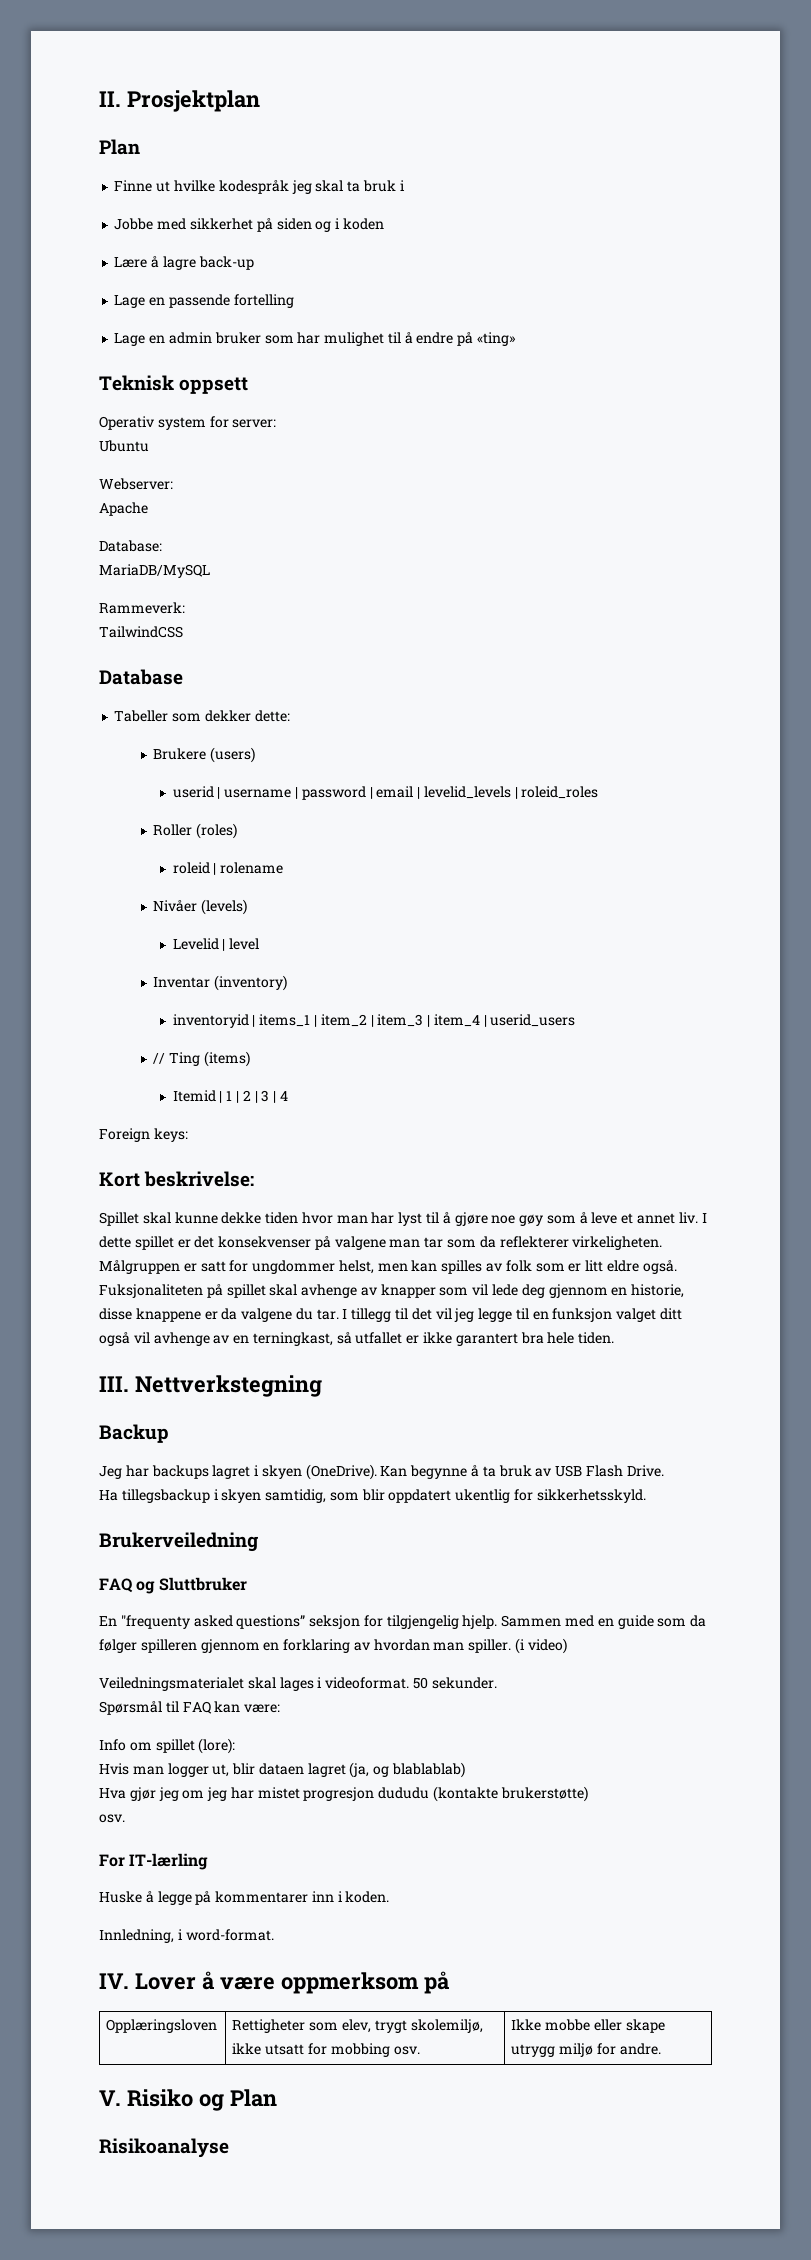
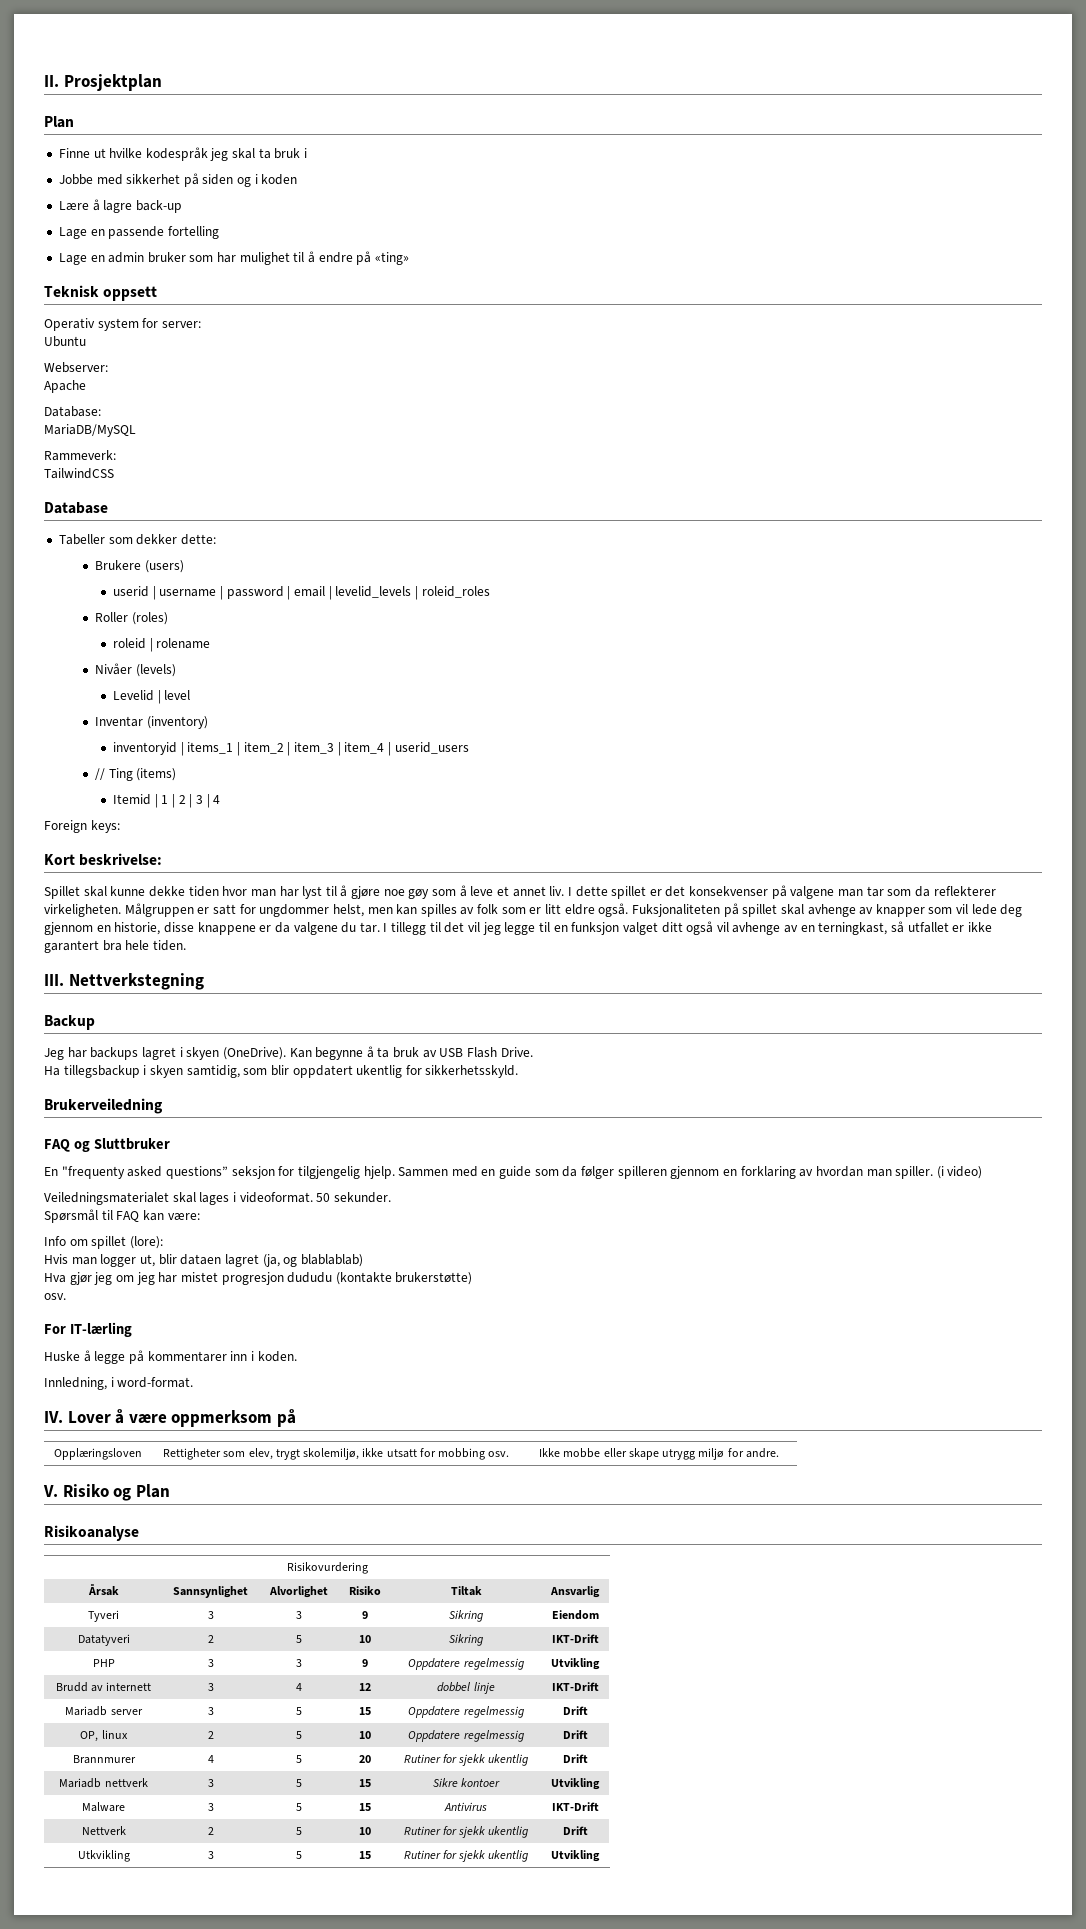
+ Risikovurdering
+ Årsak | Sannsynlighet | Alvorlighet | Risiko | Tiltak | Ansvarlig
+ Tyveri | 3 | 3 | 9 | Sikring | Eiendom
+ Datatyveri | 2 | 5 | 10 | Sikring | IKT-Drift
+ PHP | 3 | 3 | 9 | Oppdatere regelmessig | Utvikling
+ Brudd av internett | 3 | 4 | 12 | dobbel linje | IKT-Drift
+ Mariadb server | 3 | 5 | 15 | Oppdatere regelmessig | Drift
+ OP, linux | 2 | 5 | 10 | Oppdatere regelmessig | Drift
+ Brannmurer | 4 | 5 | 20 | Rutiner for sjekk ukentlig | Drift
+ Mariadb nettverk | 3 | 5 | 15 | Sikre kontoer | Utvikling
+ Malware | 3 | 5 | 15 | Antivirus | IKT-Drift
+ Nettverk | 2 | 5 | 10 | Rutiner for sjekk ukentlig | Drift
+ Utkvikling | 3 | 5 | 15 | Rutiner for sjekk ukentlig | Utvikling

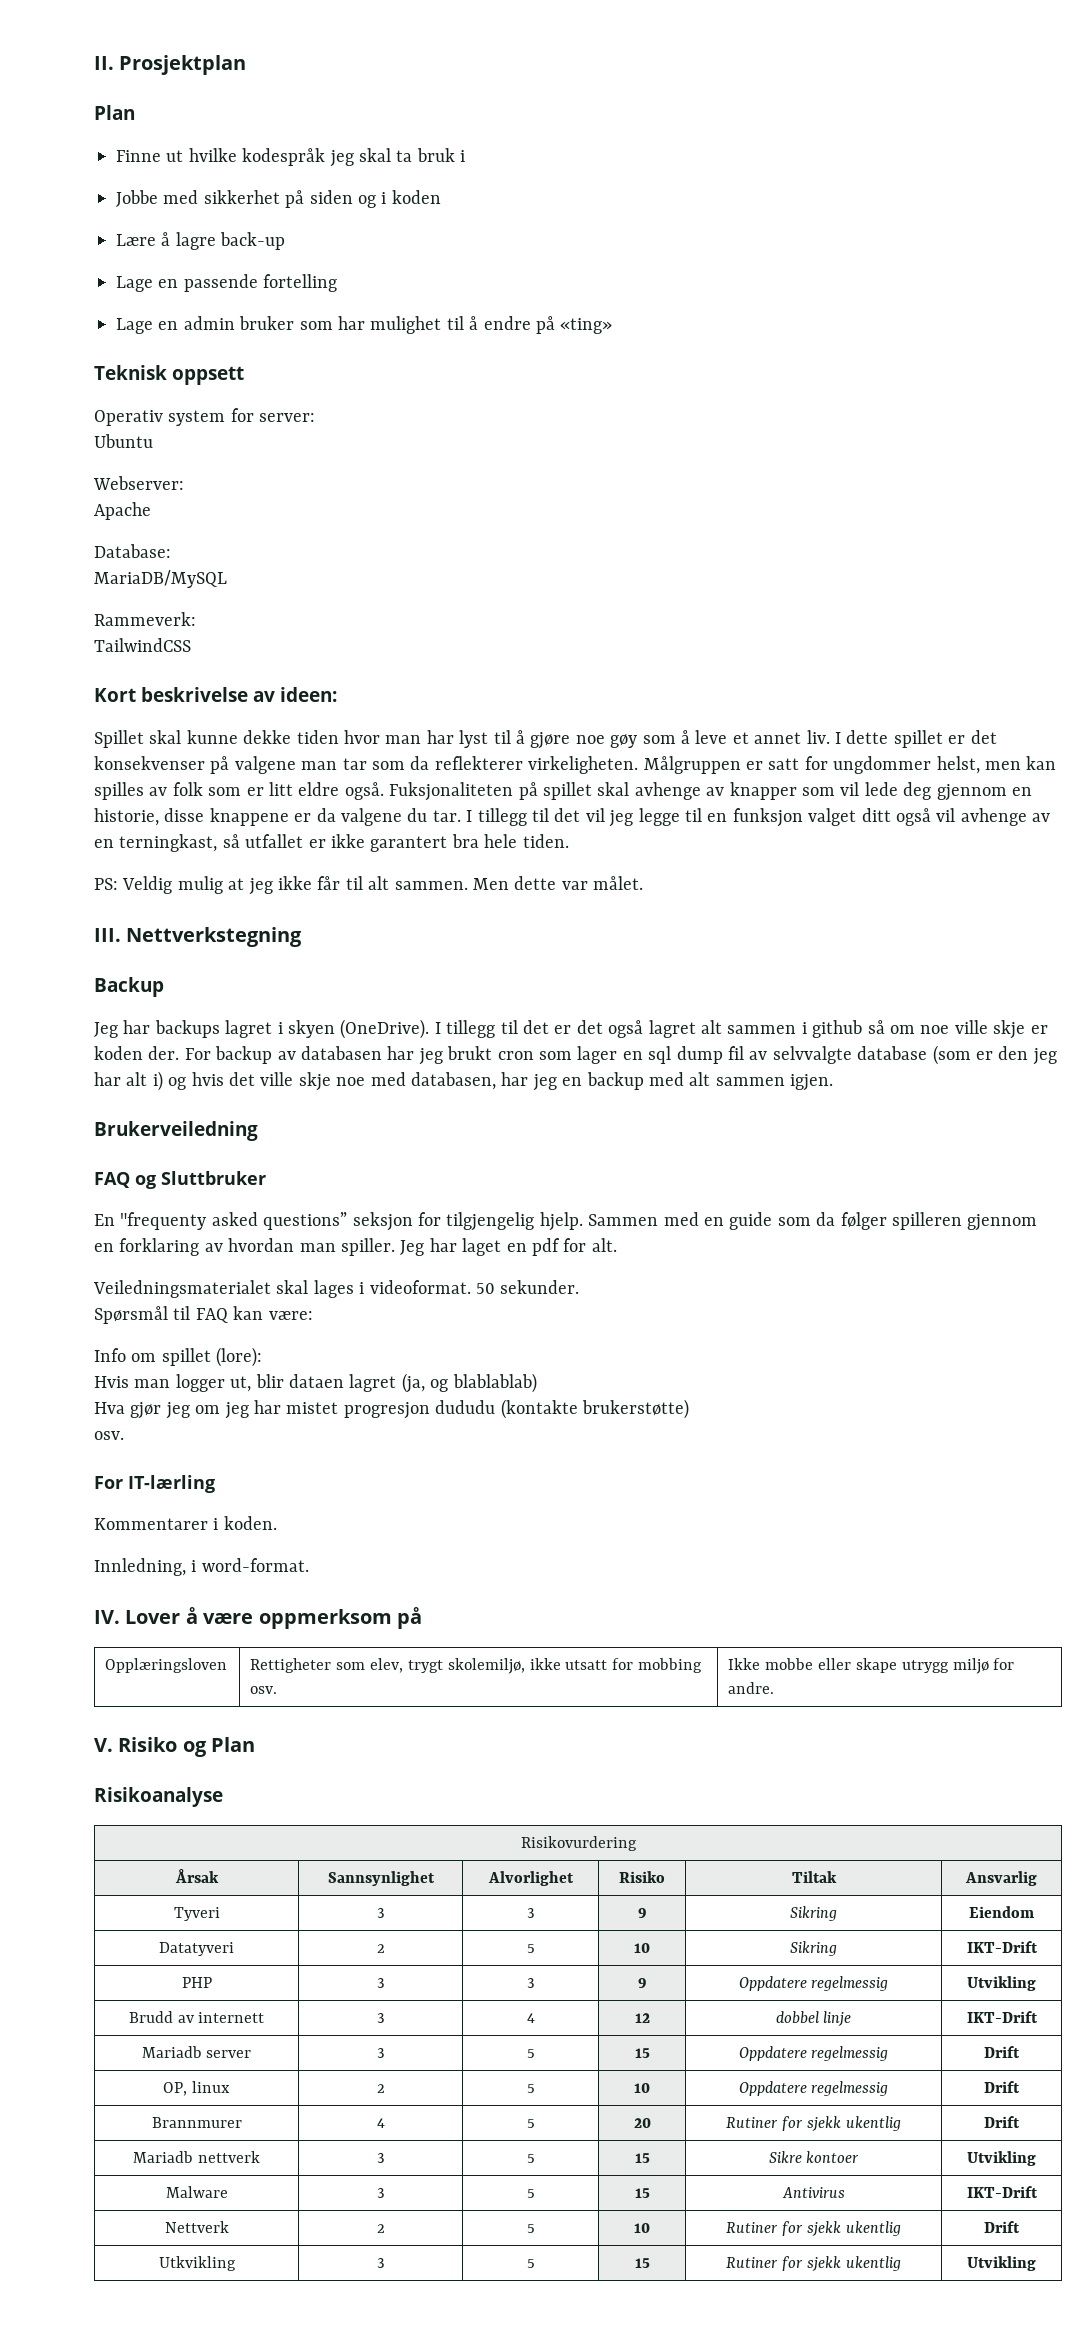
- Database
- Tabeller som dekker dette:
- Brukere (users)
- userid | username | password | email | levelid_levels | roleid_roles
- Roller (roles)
- roleid | rolename
- Nivåer (levels)
- Levelid | level
- Inventar (inventory)
- inventoryid | items_1 | item_2 | item_3 | item_4 | userid_users
- // Ting (items)
- Itemid | 1 | 2 | 3 | 4
- Foreign keys:
- Kort beskrivelse:
+ Kort beskrivelse av ideen:
+ PS: Veldig mulig at jeg ikke får til alt sammen. Men dette var målet.
- Kan begynne å ta bruk av USB Flash Drive.
- Ha tillegsbackup i skyen samtidig, som blir oppdatert ukentlig for sikkerhetsskyld.
+ I tillegg til det er det også lagret alt sammen i github så om noe ville skje er koden der. For backup av databasen har jeg brukt cron som lager en sql dump fil av selvvalgte database (som er den jeg har alt i) og hvis det ville skje noe med databasen, har jeg en backup med alt sammen igjen.
- (i video)
+ Jeg har laget en pdf for alt.
- Huske å legge på kommentarer inn i koden.
+ Kommentarer i koden.

